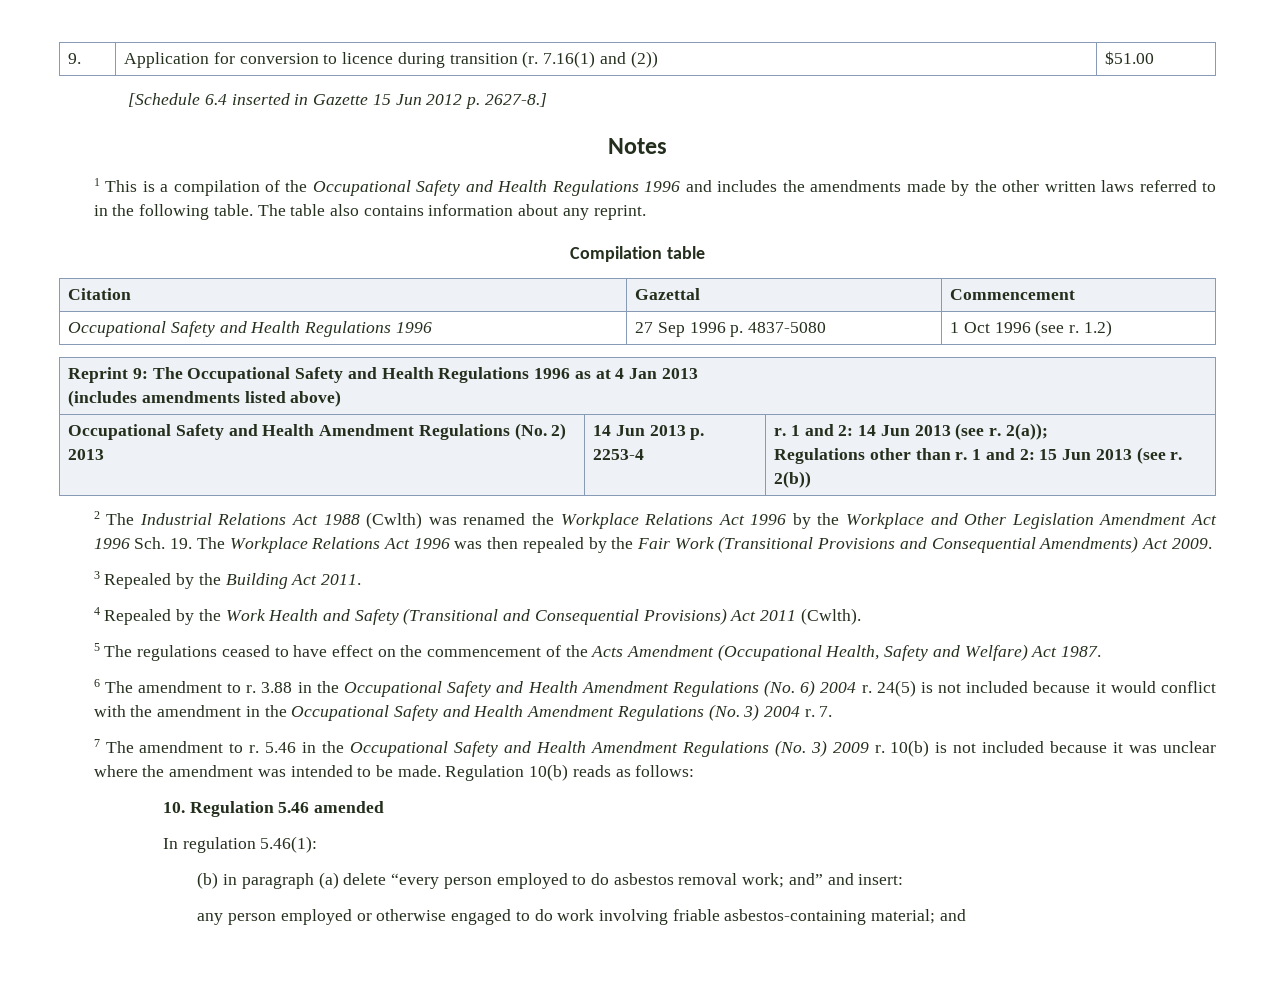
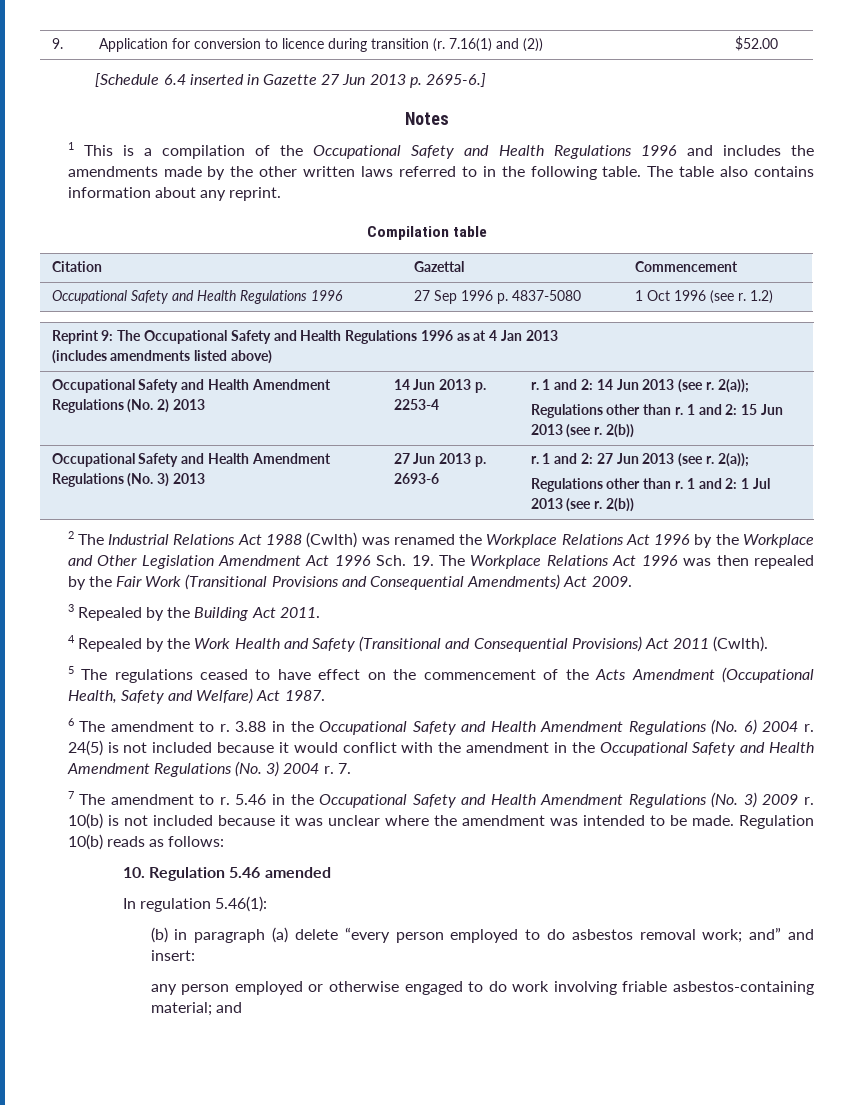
- 9. | Application for conversion to licence during transition (r. 7.16(1) and (2)) | $51.00
+ 9. | Application for conversion to licence during transition (r. 7.16(1) and (2)) | $52.00
- [Schedule 6.4 inserted in Gazette 15 Jun 2012 p. 2627-8.]
+ [Schedule 6.4 inserted in Gazette 27 Jun 2013 p. 2695-6.]
+ Occupational Safety and Health Amendment Regulations (No. 3) 2013 | 27 Jun 2013 p. 2693-6 | r. 1 and 2: 27 Jun 2013 (see r. 2(a));
+ Regulations other than r. 1 and 2: 1 Jul 2013 (see r. 2(b))

